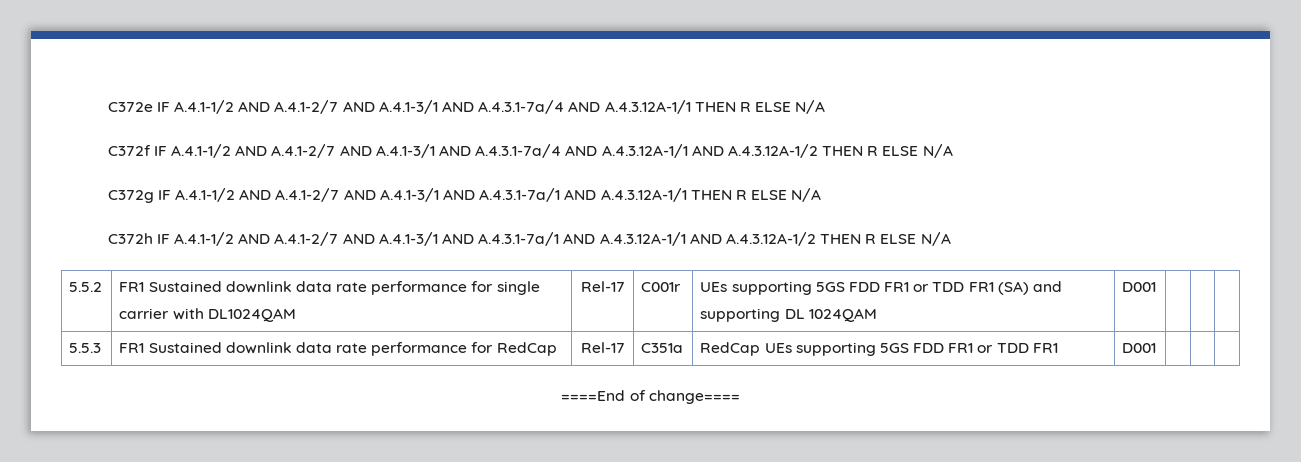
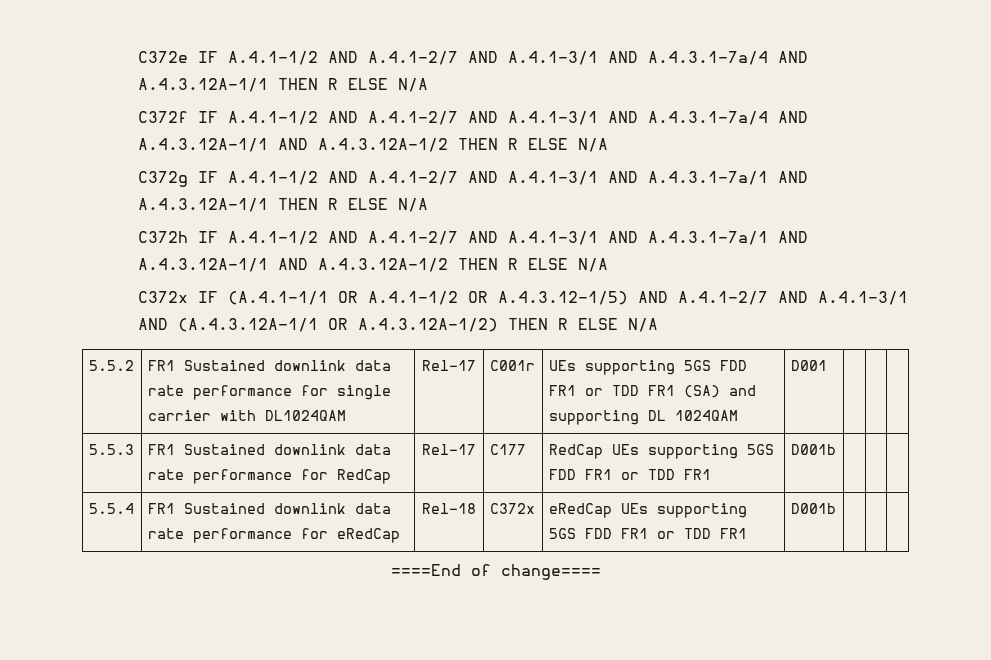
+ C372x IF (A.4.1-1/1 OR A.4.1-1/2 OR A.4.3.12-1/5) AND A.4.1-2/7 AND A.4.1-3/1 AND (A.4.3.12A-1/1 OR A.4.3.12A-1/2) THEN R ELSE N/A
- 5.5.3 | FR1 Sustained downlink data rate performance for RedCap | Rel-17 | C351a | RedCap UEs supporting 5GS FDD FR1 or TDD FR1 | D001 | | |
+ 5.5.3 | FR1 Sustained downlink data rate performance for RedCap | Rel-17 | C177 | RedCap UEs supporting 5GS FDD FR1 or TDD FR1 | D001b | | |
+ 5.5.4 | FR1 Sustained downlink data rate performance for eRedCap | Rel-18 | C372x | eRedCap UEs supporting 5GS FDD FR1 or TDD FR1 | D001b | | |

